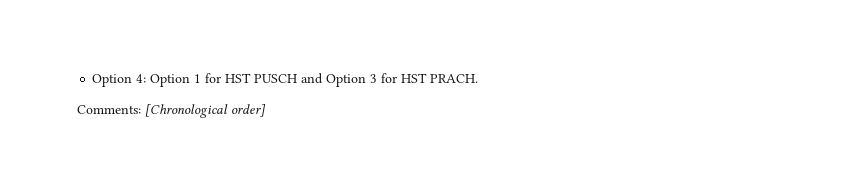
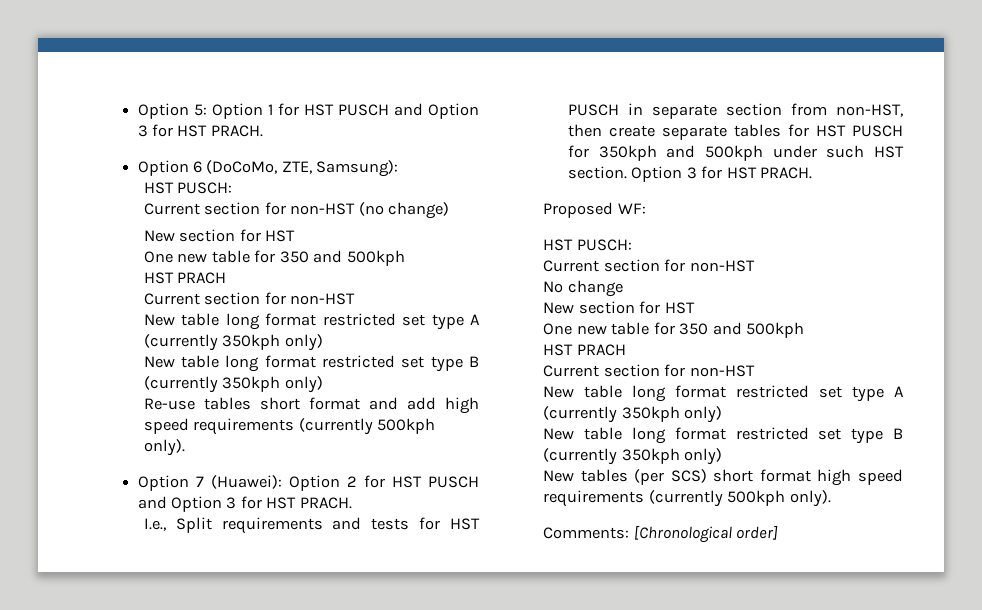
- Option 4: Option 1 for HST PUSCH and Option 3 for HST PRACH.
+ Option 5: Option 1 for HST PUSCH and Option 3 for HST PRACH.
+ Option 6 (DoCoMo, ZTE, Samsung):
+ HST PUSCH:
+ Current section for non-HST (no change)
+ New section for HST
+ One new table for 350 and 500kph
+ HST PRACH
+ Current section for non-HST
+ New table long format restricted set type A (currently 350kph only)
+ New table long format restricted set type B (currently 350kph only)
+ Re-use tables short format and add high speed requirements (currently 500kph only).
+ Option 7 (Huawei): Option 2 for HST PUSCH and Option 3 for HST PRACH.
+ I.e., Split requirements and tests for HST PUSCH in separate section from non-HST, then create separate tables for HST PUSCH for 350kph and 500kph under such HST section. Option 3 for HST PRACH.
+ Proposed WF:
+ HST PUSCH:
+ Current section for non-HST
+ No change
+ New section for HST
+ One new table for 350 and 500kph
+ HST PRACH
+ Current section for non-HST
+ New table long format restricted set type A (currently 350kph only)
+ New table long format restricted set type B (currently 350kph only)
+ New tables (per SCS) short format high speed requirements (currently 500kph only).

